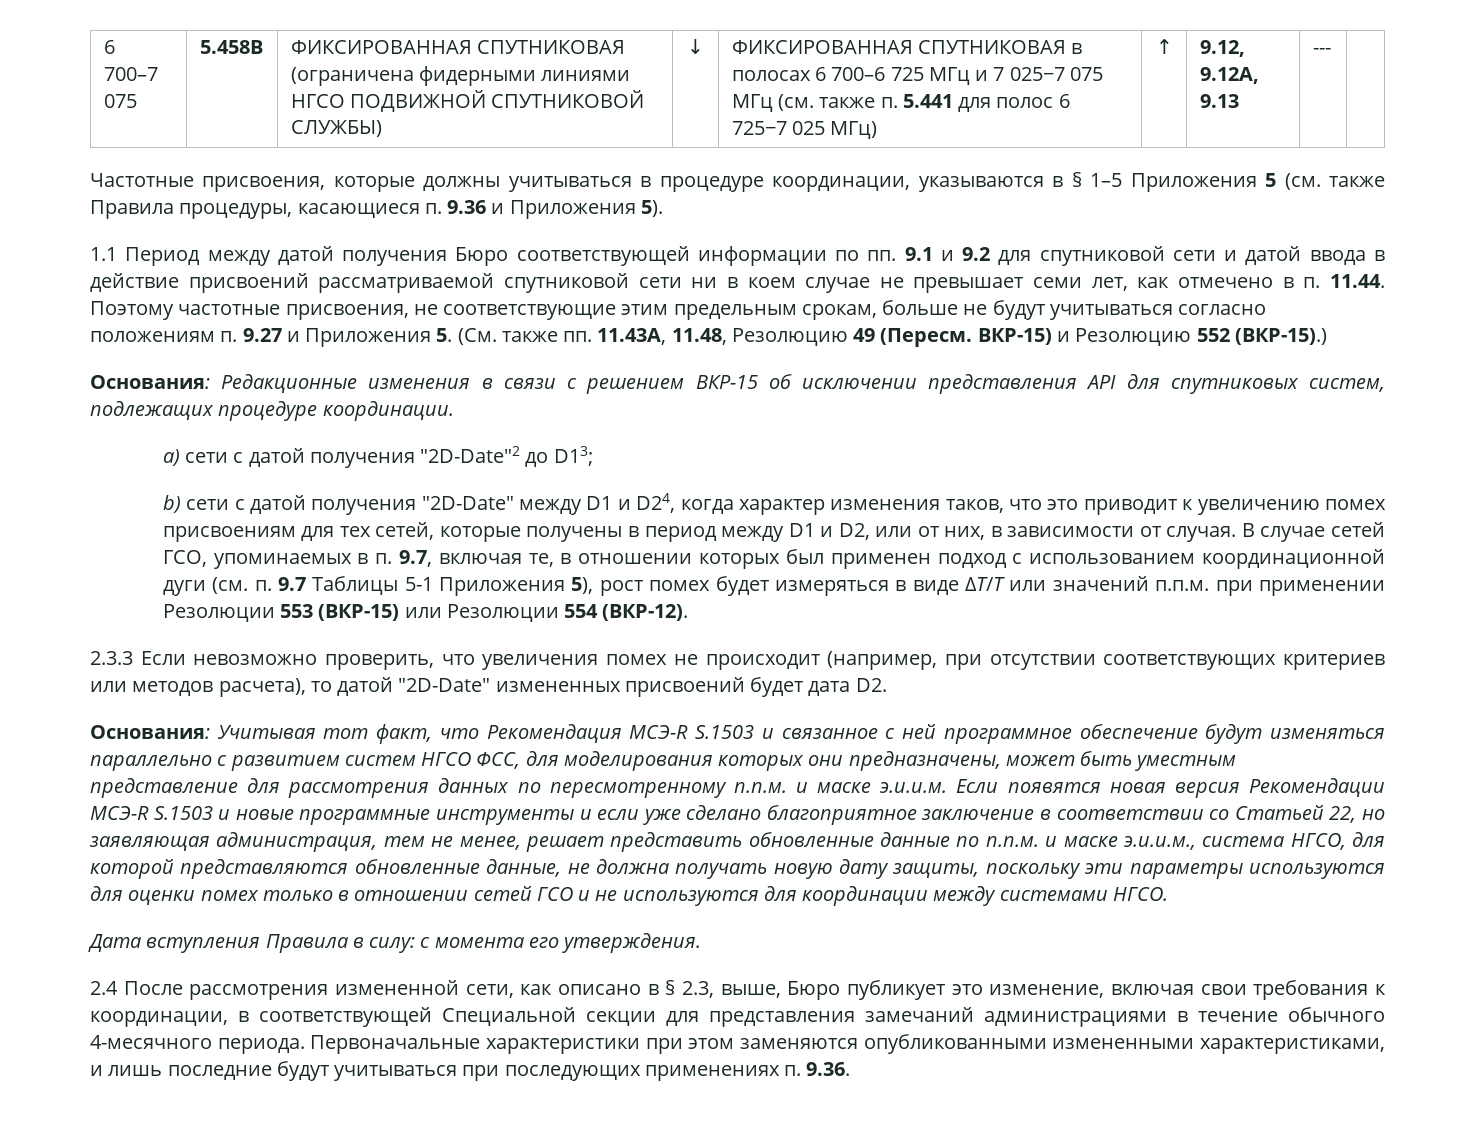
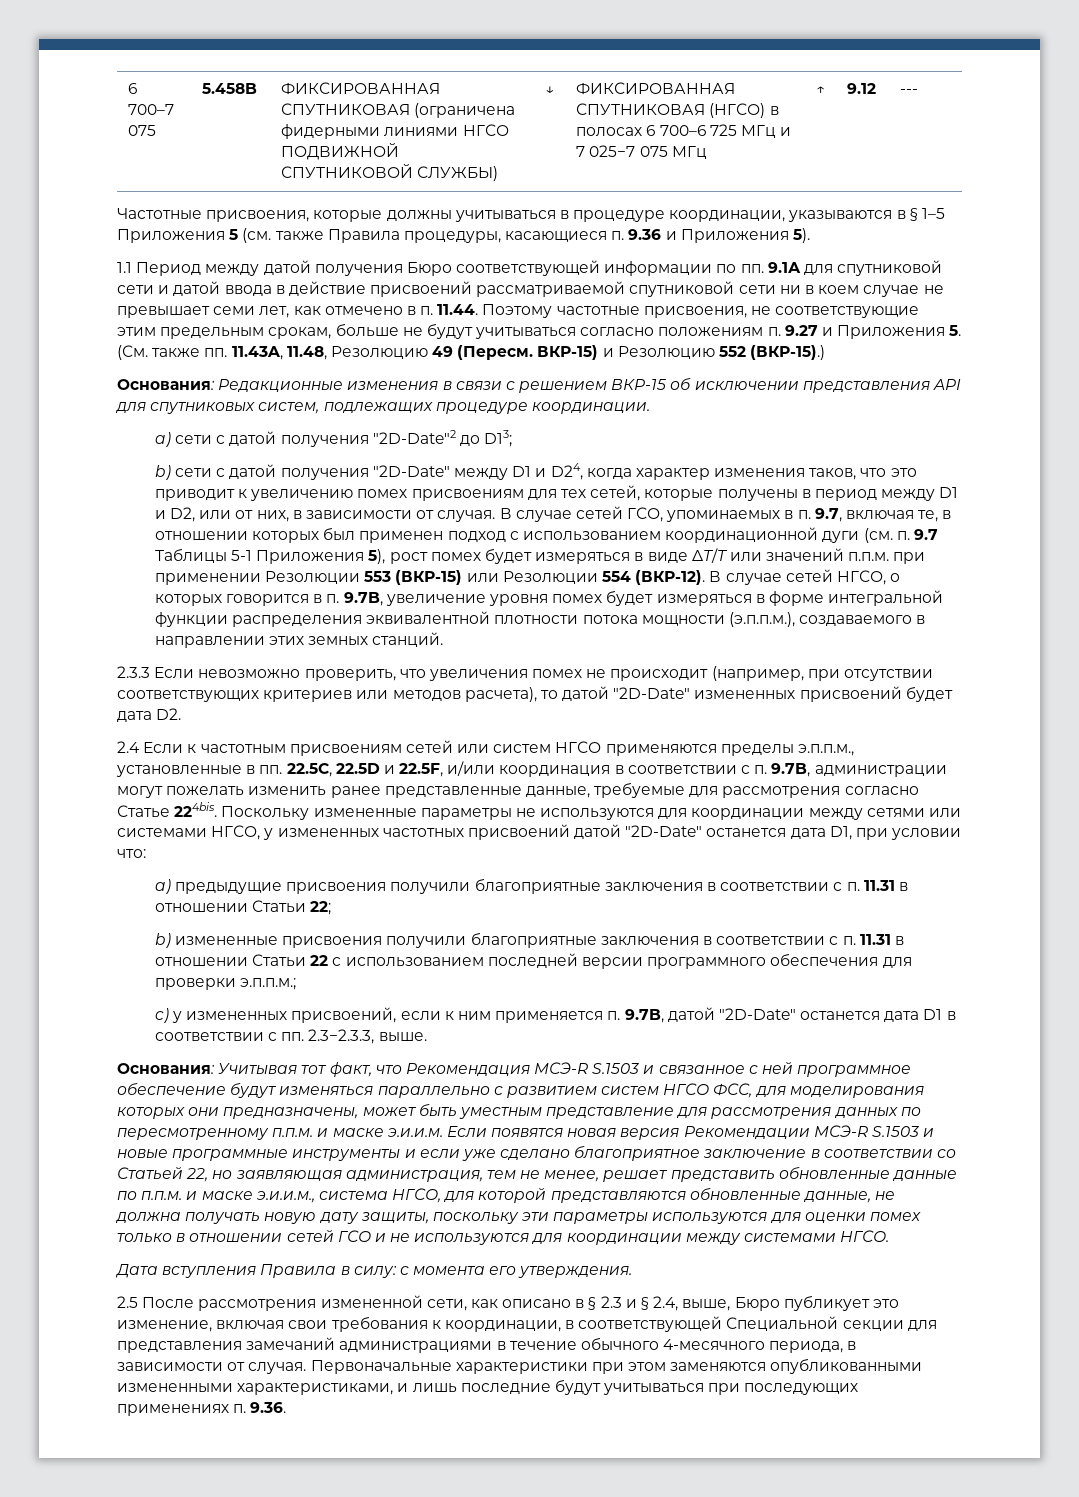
- ФИКСИРОВАННАЯ СПУТНИКОВАЯ в полосах 6 700–6 725 МГц и 7 025−7 075 МГц (см. также п. 5.441 для полос 6 725−7 025 МГц) | ↑ | 9.12, 9.12A, 9.13
+ ФИКСИРОВАННАЯ СПУТНИКОВАЯ (НГСО) в полосах 6 700–6 725 МГц и 7 025−7 075 МГц | ↑ | 9.12
- 1.1 Период между датой получения Бюро соответствующей информации по пп. 9.1 и 9.2 для спутниковой сети и датой ввода в действие присвоений рассматриваемой спутниковой сети ни в коем случае не превышает семи лет, как отмечено в п. 11.44. Поэтому частотные присвоения, не соответствующие этим предельным срокам, больше не будут учитываться согласно положениям п. 9.27 и Приложения 5. (См. также пп. 11.43A, 11.48, Резолюцию 49 (Пересм.
+ 1.1 Период между датой получения Бюро соответствующей информации по пп. 9.1А для спутниковой сети и датой ввода в действие присвоений рассматриваемой спутниковой сети ни в коем случае не превышает семи лет, как отмечено в п. 11.44. Поэтому частотные присвоения, не соответствующие этим предельным срокам, больше не будут учитываться согласно положениям п. 9.27 и Приложения 5. (См. также пп. 11.43A, 11.48, Резолюцию 49 (Пересм.
+ В случае сетей НГСО, о которых говорится в п. 9.7B, увеличение уровня помех будет измеряться в форме интегральной функции распределения эквивалентной плотности потока мощности (э.п.п.м.), создаваемого в направлении этих земных станций.
+ 2.4 Если к частотным присвоениям сетей или систем НГСО применяются пределы э.п.п.м., установленные в пп. 22.5C, 22.5D и 22.5F, и/или координация в соответствии с п. 9.7B, администрации могут пожелать изменить ранее представленные данные, требуемые для рассмотрения согласно Статье 224bis. Поскольку измененные параметры не используются для координации между сетями или системами НГСО, у измененных частотных присвоений датой "2D-Date" останется дата D1, при условии что:
+ a) предыдущие присвоения получили благоприятные заключения в соответствии с п. 11.31 в отношении Статьи 22;
+ b) измененные присвоения получили благоприятные заключения в соответствии с п. 11.31 в отношении Статьи 22 с использованием последней версии программного обеспечения для проверки э.п.п.м.;
+ c) у измененных присвоений, если к ним применяется п. 9.7B, датой "2D-Date" останется дата D1 в соответствии с пп. 2.3−2.3.3, выше.
- 2.4 После рассмотрения измененной сети, как описано в § 2.3, выше, Бюро публикует это изменение, включая свои требования к координации, в соответствующей Специальной секции для представления замечаний администрациями в течение обычного 4-месячного периода.
+ 2.5 После рассмотрения измененной сети, как описано в § 2.3 и § 2.4, выше, Бюро публикует это изменение, включая свои требования к координации, в соответствующей Специальной секции для представления замечаний администрациями в течение обычного 4-месячного периода, в зависимости от случая.

